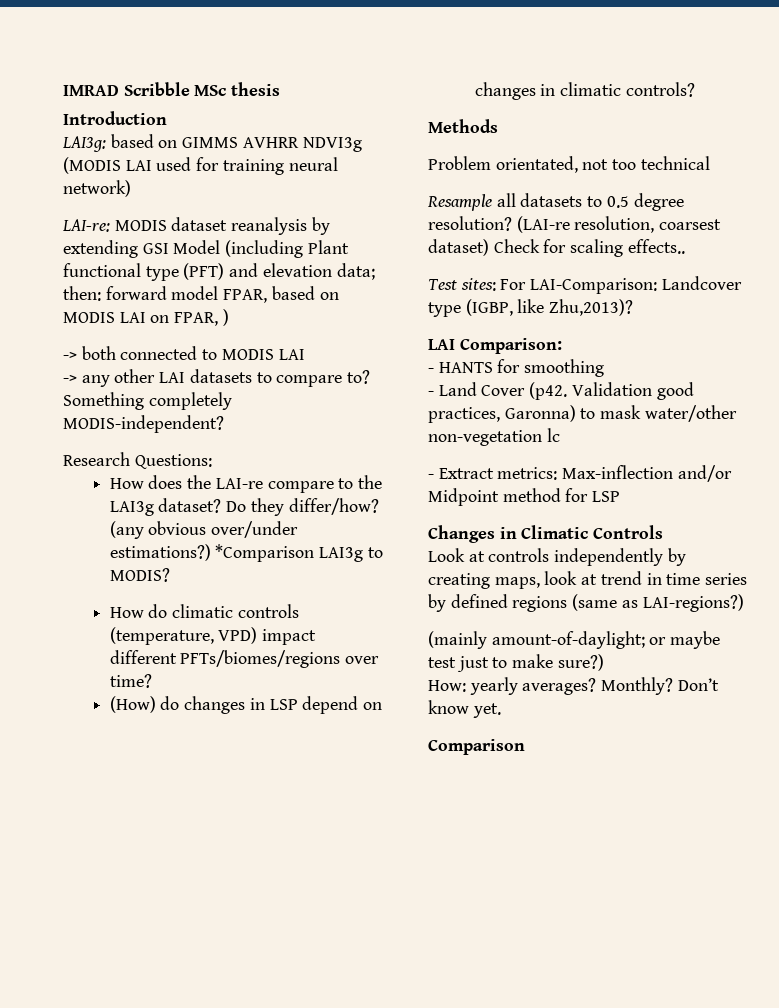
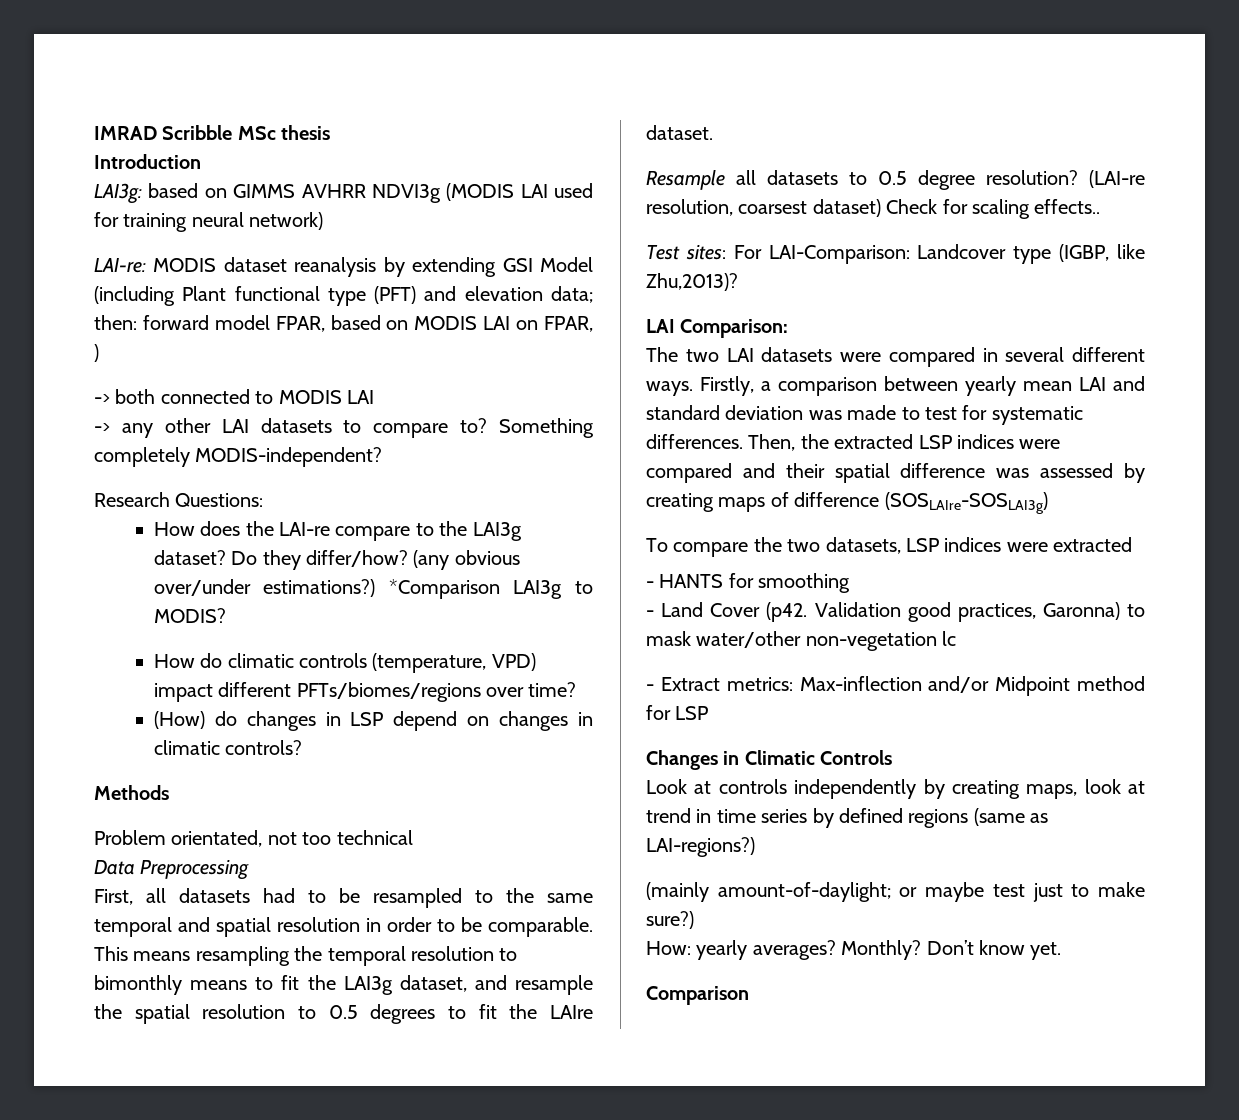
+ Data Preprocessing
+ First, all datasets had to be resampled to the same temporal and spatial resolution in order to be comparable. This means resampling the temporal resolution to bimonthly means to fit the LAI3g dataset, and resample the spatial resolution to 0.5 degrees to fit the LAIre dataset.
+ The two LAI datasets were compared in several different ways. Firstly, a comparison between yearly mean LAI and standard deviation was made to test for systematic differences. Then, the extracted LSP indices were compared and their spatial difference was assessed by creating maps of difference (SOSLAIre-SOSLAI3g)
+ To compare the two datasets, LSP indices were extracted

